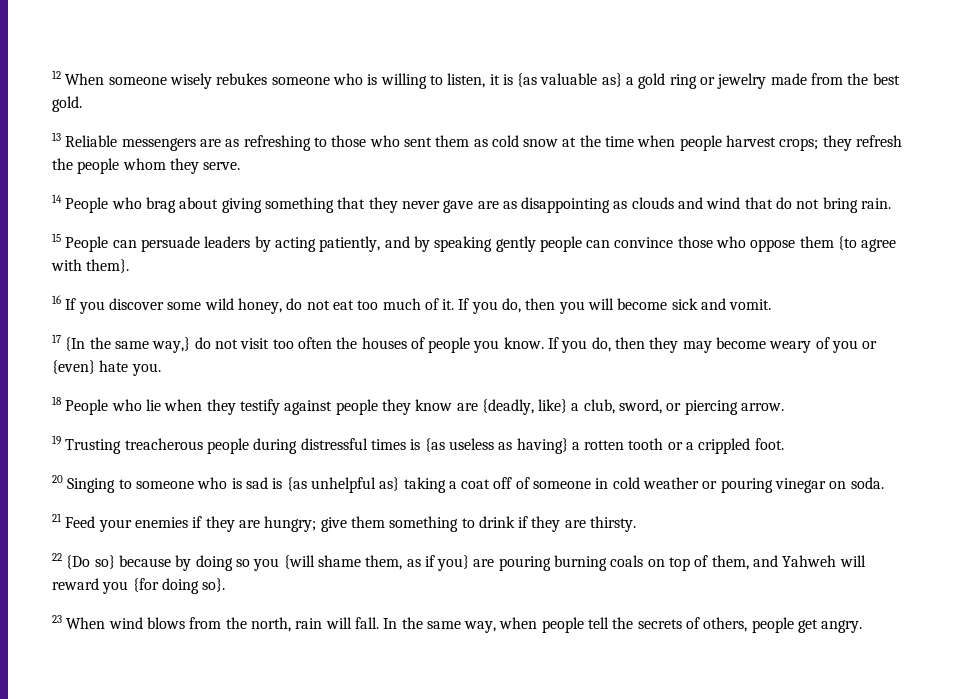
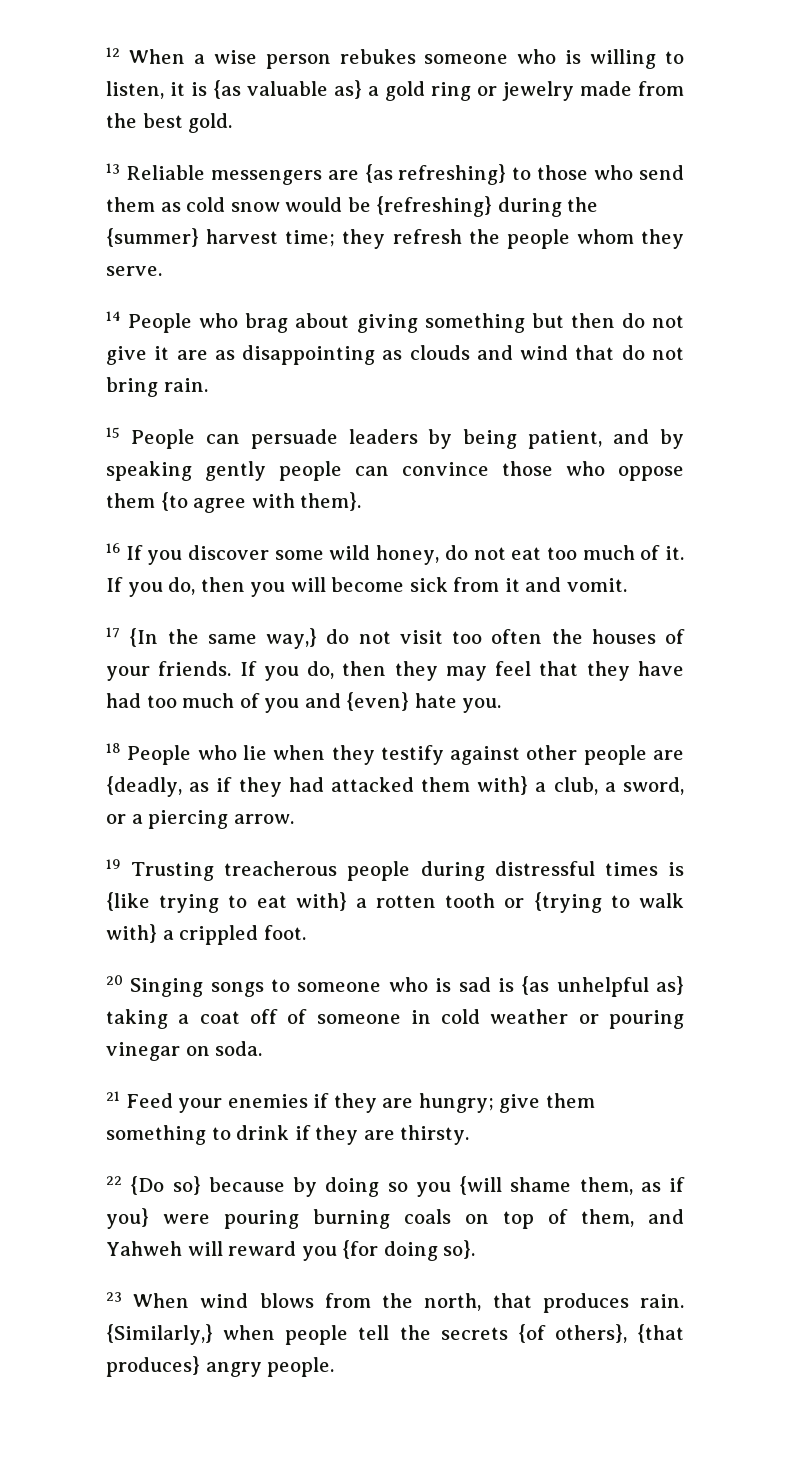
- 12 When someone wisely rebukes someone who is willing to listen, it is {as valuable as} a gold ring or jewelry made from the best gold.
+ 12 When a wise person rebukes someone who is willing to listen, it is {as valuable as} a gold ring or jewelry made from the best gold.
- 13 Reliable messengers are as refreshing to those who sent them as cold snow at the time when people harvest crops; they refresh the people whom they serve.
+ 13 Reliable messengers are {as refreshing} to those who send them as cold snow would be {refreshing} during the {summer} harvest time; they refresh the people whom they serve.
- 14 People who brag about giving something that they never gave are as disappointing as clouds and wind that do not bring rain.
+ 14 People who brag about giving something but then do not give it are as disappointing as clouds and wind that do not bring rain.
- 15 People can persuade leaders by acting patiently, and by speaking gently people can convince those who oppose them {to agree with them}.
+ 15 People can persuade leaders by being patient, and by speaking gently people can convince those who oppose them {to agree with them}.
- If you do, then you will become sick and vomit.
+ If you do, then you will become sick from it and vomit.
- 17 {In the same way,} do not visit too often the houses of people you know.
+ 17 {In the same way,} do not visit too often the houses of your friends.
- If you do, then they may become weary of you or {even} hate you.
+ If you do, then they may feel that they have had too much of you and {even} hate you.
- 18 People who lie when they testify against people they know are {deadly, like} a club, sword, or piercing arrow.
+ 18 People who lie when they testify against other people are {deadly, as if they had attacked them with} a club, a sword, or a piercing arrow.
- 19 Trusting treacherous people during distressful times is {as useless as having} a rotten tooth or a crippled foot.
+ 19 Trusting treacherous people during distressful times is {like trying to eat with} a rotten tooth or {trying to walk with} a crippled foot.
- 20 Singing to someone who is sad is {as unhelpful as} taking a coat off of someone in cold weather or pouring vinegar on soda.
+ 20 Singing songs to someone who is sad is {as unhelpful as} taking a coat off of someone in cold weather or pouring vinegar on soda.
- 22 {Do so} because by doing so you {will shame them, as if you} are pouring burning coals on top of them, and Yahweh will reward you {for doing so}.
+ 22 {Do so} because by doing so you {will shame them, as if you} were pouring burning coals on top of them, and Yahweh will reward you {for doing so}.
- 23 When wind blows from the north, rain will fall. In the same way, when people tell the secrets of others, people get angry.
+ 23 When wind blows from the north, that produces rain. {Similarly,} when people tell the secrets {of others}, {that produces} angry people.

